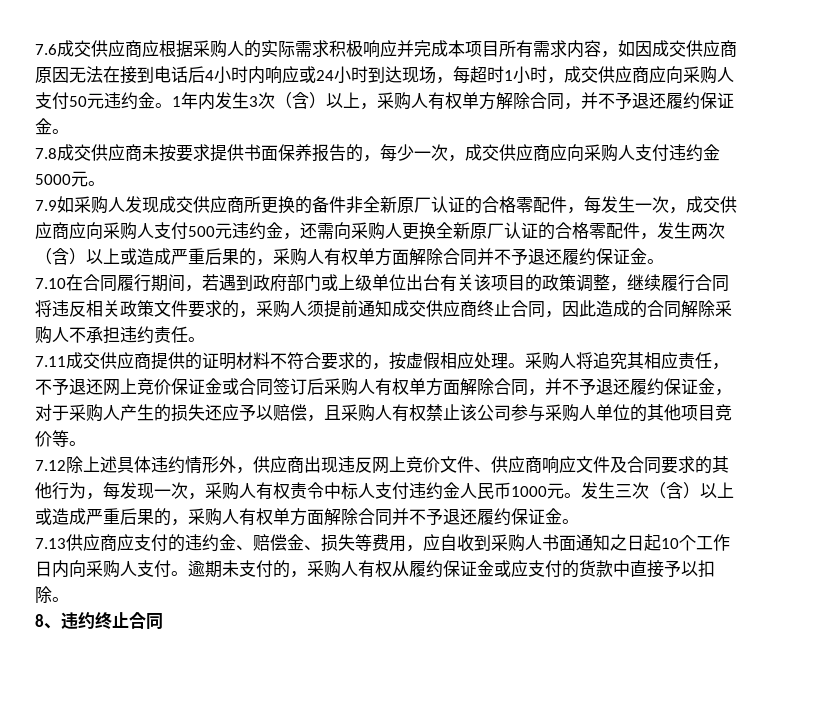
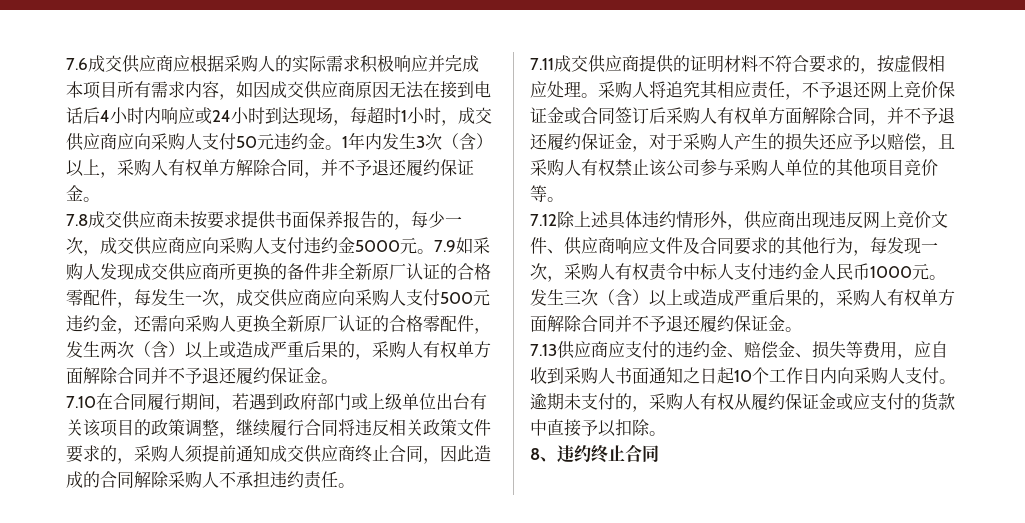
- 7.8成交供应商未按要求提供书面保养报告的，每少一次，成交供应商应向采购人支付违约金5000元。
- 7.9如采购人发现成交供应商所更换的备件非全新原厂认证的合格零配件，每发生一次，成交供应商应向采购人支付500元违约金，还需向采购人更换全新原厂认证的合格零配件，发生两次（含）以上或造成严重后果的，采购人有权单方面解除合同并不予退还履约保证金。
+ 7.8成交供应商未按要求提供书面保养报告的，每少一次，成交供应商应向采购人支付违约金5000元。7.9如采购人发现成交供应商所更换的备件非全新原厂认证的合格零配件，每发生一次，成交供应商应向采购人支付500元违约金，还需向采购人更换全新原厂认证的合格零配件，发生两次（含）以上或造成严重后果的，采购人有权单方面解除合同并不予退还履约保证金。

